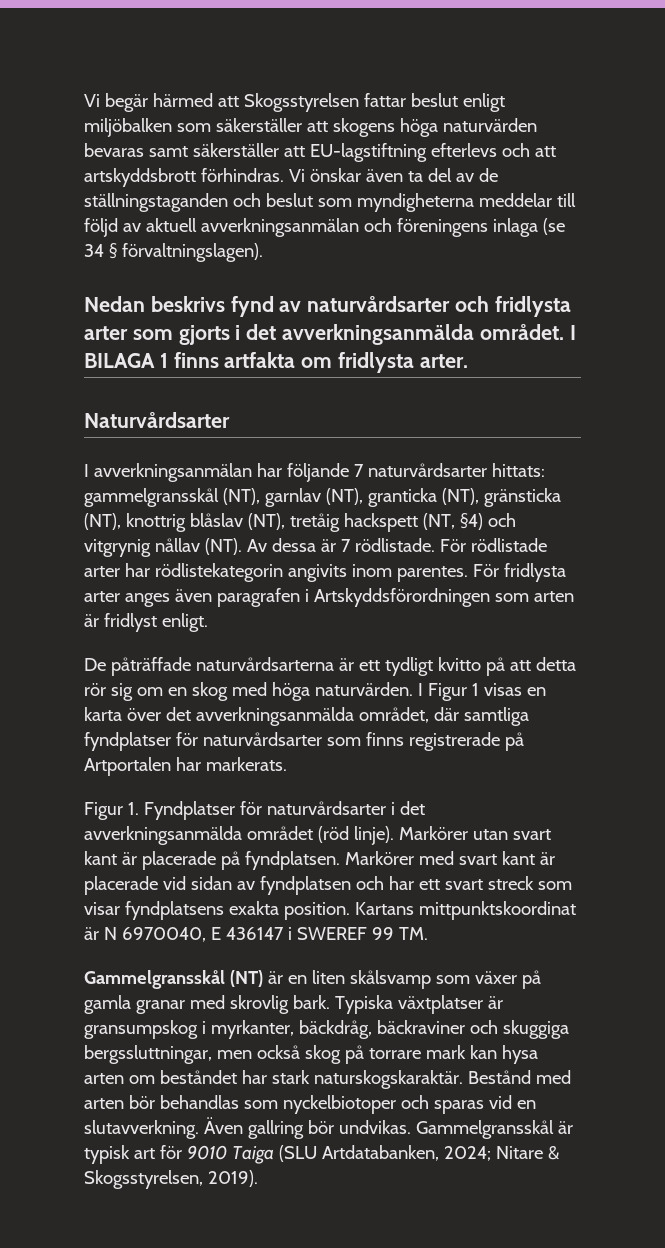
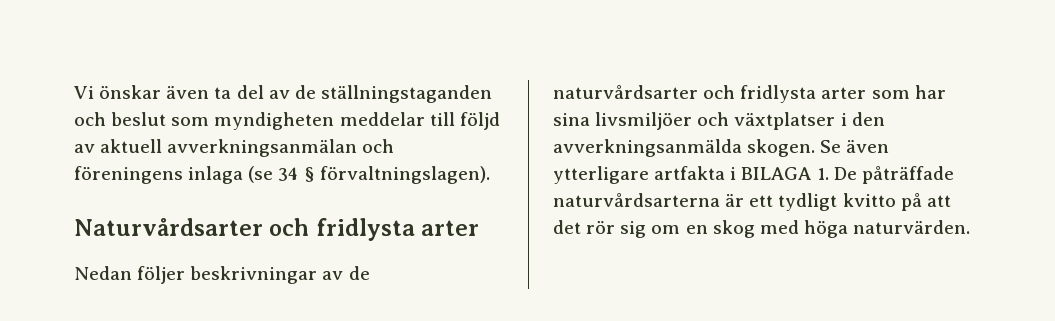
- Vi begär härmed att Skogsstyrelsen fattar beslut enligt miljöbalken som säkerställer att skogens höga naturvärden bevaras samt säkerställer att EU-lagstiftning efterlevs och att artskyddsbrott förhindras. Vi önskar även ta del av de ställningstaganden och beslut som myndigheterna meddelar till följd av aktuell avverkningsanmälan och föreningens inlaga (se 34 § förvaltningslagen).
+ Vi önskar även ta del av de ställningstaganden och beslut som myndigheten meddelar till följd av aktuell avverkningsanmälan och föreningens inlaga (se 34 § förvaltningslagen).
- Nedan beskrivs fynd av naturvårdsarter och fridlysta arter som gjorts i det avverkningsanmälda området. I BILAGA 1 finns artfakta om fridlysta arter.
- Naturvårdsarter
- I avverkningsanmälan har följande 7 naturvårdsarter hittats: gammelgransskål (NT), garnlav (NT), granticka (NT), gränsticka (NT), knottrig blåslav (NT), tretåig hackspett (NT, §4) och vitgrynig nållav (NT). Av dessa är 7 rödlistade. För rödlistade arter har rödlistekategorin angivits inom parentes. För fridlysta arter anges även paragrafen i Artskyddsförordningen som arten är fridlyst enligt.
- De påträffade naturvårdsarterna är ett tydligt kvitto på att detta rör sig om en skog med höga naturvärden. I Figur 1 visas en karta över det avverkningsanmälda området, där samtliga fyndplatser för naturvårdsarter som finns registrerade på Artportalen har markerats.
- Figur 1. Fyndplatser för naturvårdsarter i det avverkningsanmälda området (röd linje). Markörer utan svart kant är placerade på fyndplatsen. Markörer med svart kant är placerade vid sidan av fyndplatsen och har ett svart streck som visar fyndplatsens exakta position. Kartans mittpunktskoordinat är N 6970040, E 436147 i SWEREF 99 TM.
- Gammelgransskål (NT) är en liten skålsvamp som växer på gamla granar med skrovlig bark. Typiska växtplatser är gransumpskog i myrkanter, bäckdråg, bäckraviner och skuggiga bergssluttningar, men också skog på torrare mark kan hysa arten om beståndet har stark naturskogskaraktär. Bestånd med arten bör behandlas som nyckelbiotoper och sparas vid en slutavverkning. Även gallring bör undvikas. Gammelgransskål är typisk art för 9010 Taiga (SLU Artdatabanken, 2024; Nitare & Skogsstyrelsen, 2019).
+ Naturvårdsarter och fridlysta arter
+ Nedan följer beskrivningar av de naturvårdsarter och fridlysta arter som har sina livsmiljöer och växtplatser i den avverkningsanmälda skogen. Se även ytterligare artfakta i BILAGA 1. De påträffade naturvårdsarterna är ett tydligt kvitto på att det rör sig om en skog med höga naturvärden.

